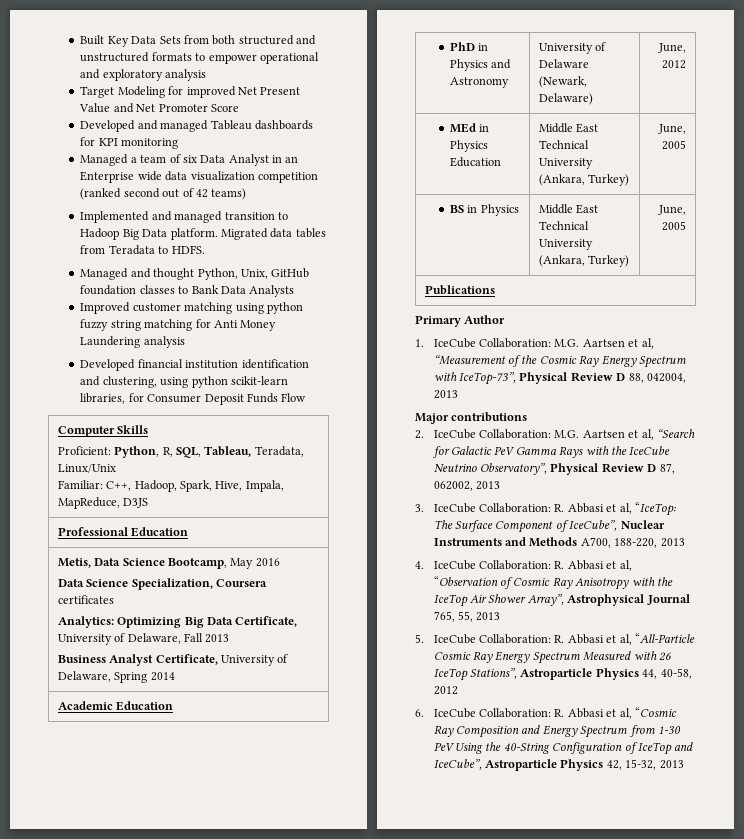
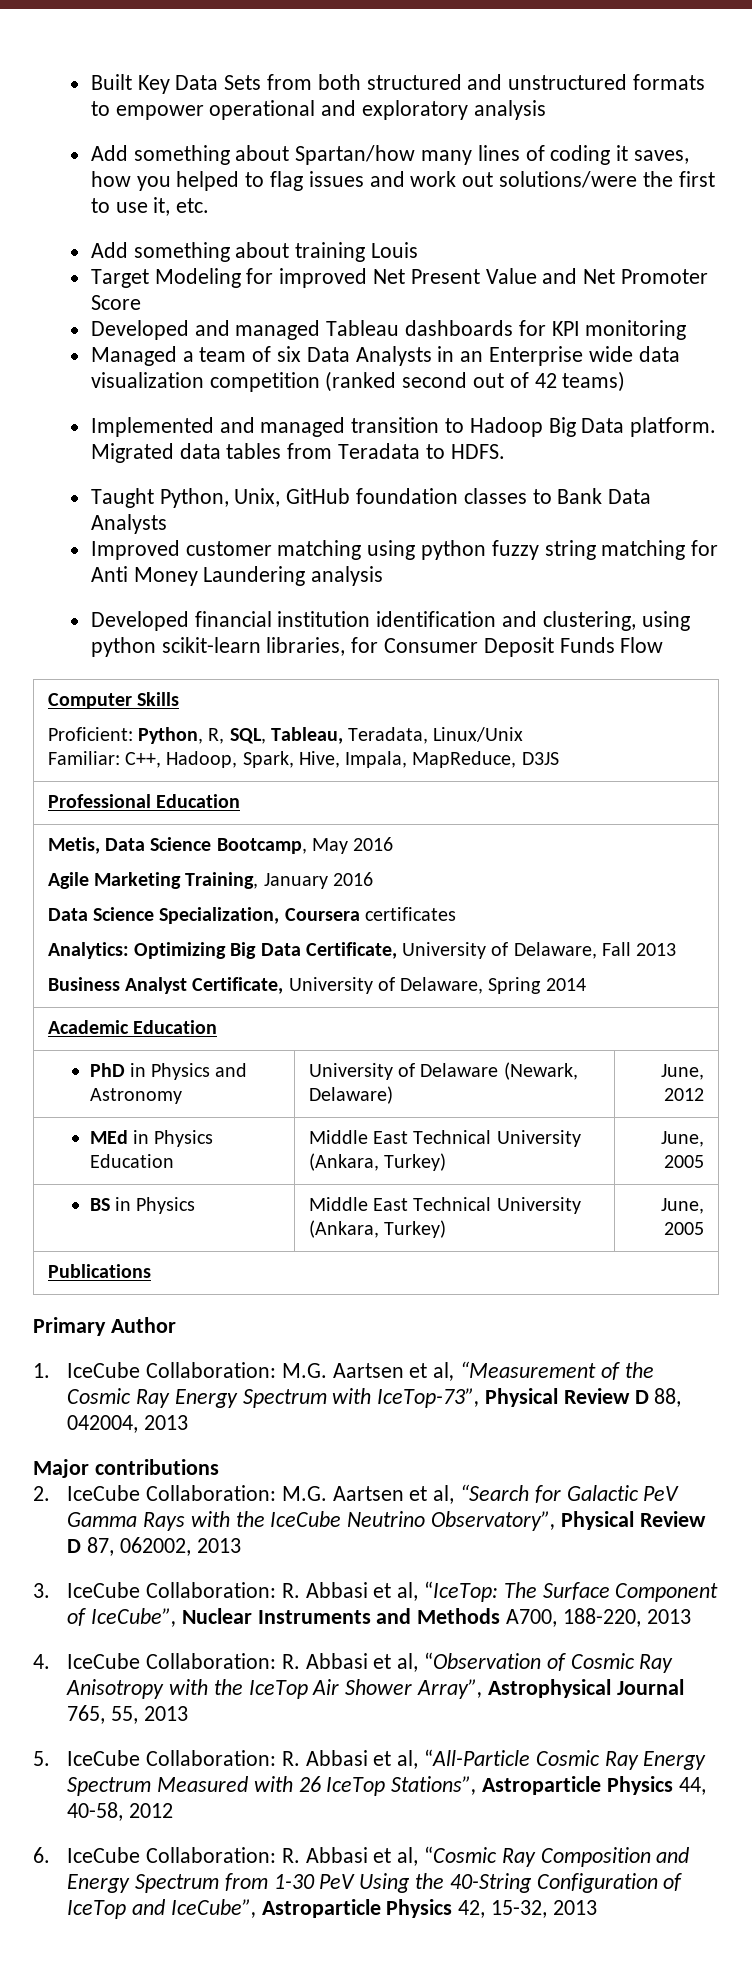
+ Add something about Spartan/how many lines of coding it saves, how you helped to flag issues and work out solutions/were the first to use it, etc.
+ Add something about training Louis
- Managed a team of six Data Analyst in an Enterprise wide data visualization competition (ranked second out of 42 teams)
+ Managed a team of six Data Analysts in an Enterprise wide data visualization competition (ranked second out of 42 teams)
- Managed and thought Python, Unix, GitHub foundation classes to Bank Data Analysts
+ Taught Python, Unix, GitHub foundation classes to Bank Data Analysts
  Metis, Data Science Bootcamp, May 2016
+ Agile Marketing Training, January 2016

